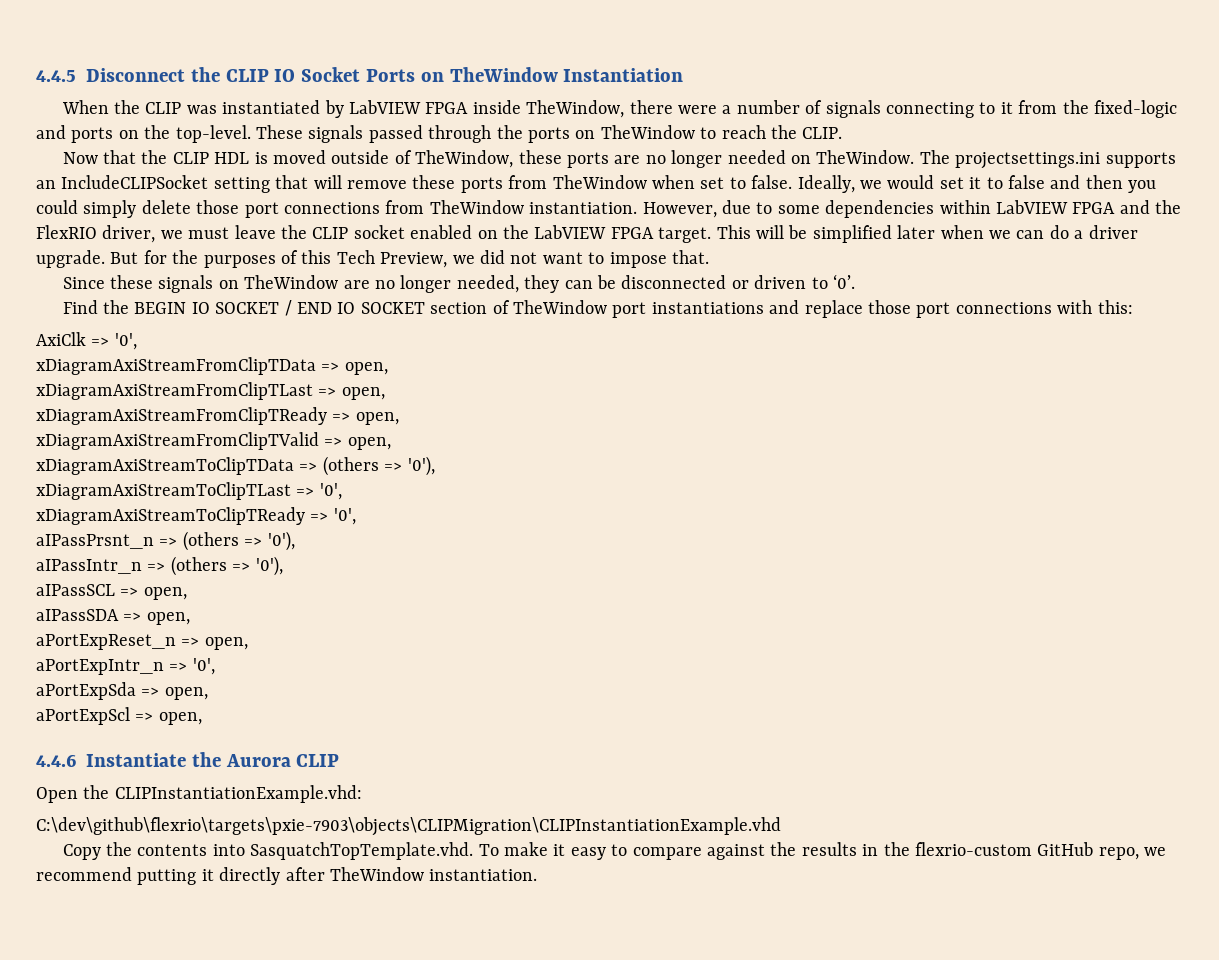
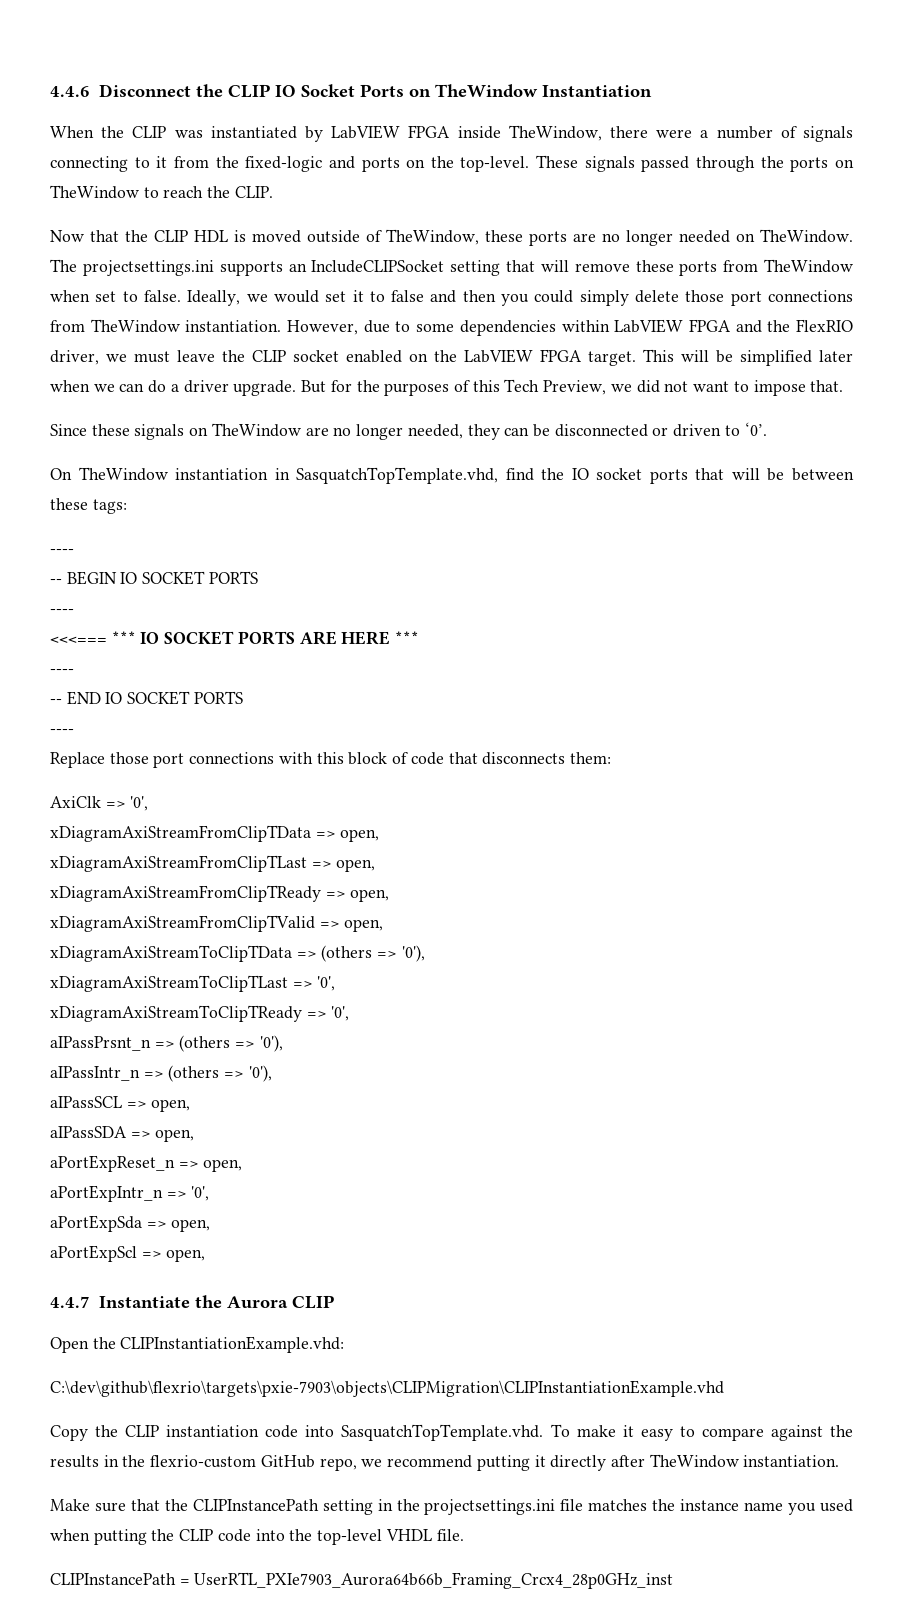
- 4.4.5 Disconnect the CLIP IO Socket Ports on TheWindow Instantiation
+ 4.4.6 Disconnect the CLIP IO Socket Ports on TheWindow Instantiation
- Find the BEGIN IO SOCKET / END IO SOCKET section of TheWindow port instantiations and replace those port connections with this:
+ On TheWindow instantiation in SasquatchTopTemplate.vhd, find the IO socket ports that will be between these tags:
+ ----
+ -- BEGIN IO SOCKET PORTS
+ ----
+ <<<=== *** IO SOCKET PORTS ARE HERE ***
+ ----
+ -- END IO SOCKET PORTS
+ ----
+ Replace those port connections with this block of code that disconnects them:
- 4.4.6 Instantiate the Aurora CLIP
+ 4.4.7 Instantiate the Aurora CLIP
- Copy the contents into SasquatchTopTemplate.vhd. To make it easy to compare against the results in the flexrio-custom GitHub repo, we recommend putting it directly after TheWindow instantiation.
+ Copy the CLIP instantiation code into SasquatchTopTemplate.vhd. To make it easy to compare against the results in the flexrio-custom GitHub repo, we recommend putting it directly after TheWindow instantiation.
+ Make sure that the CLIPInstancePath setting in the projectsettings.ini file matches the instance name you used when putting the CLIP code into the top-level VHDL file.
+ CLIPInstancePath = UserRTL_PXIe7903_Aurora64b66b_Framing_Crcx4_28p0GHz_inst

